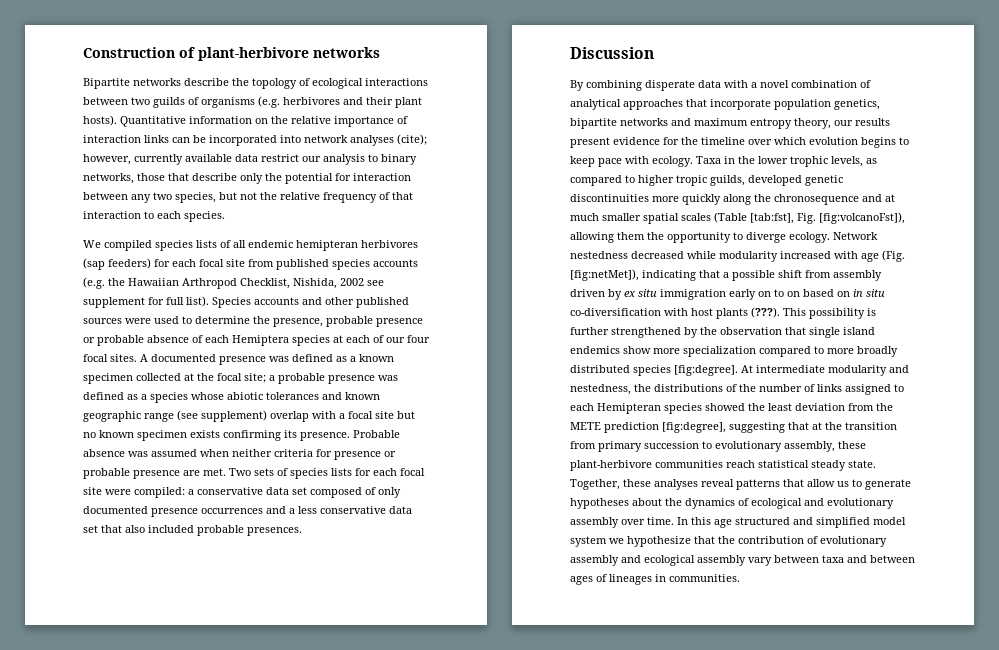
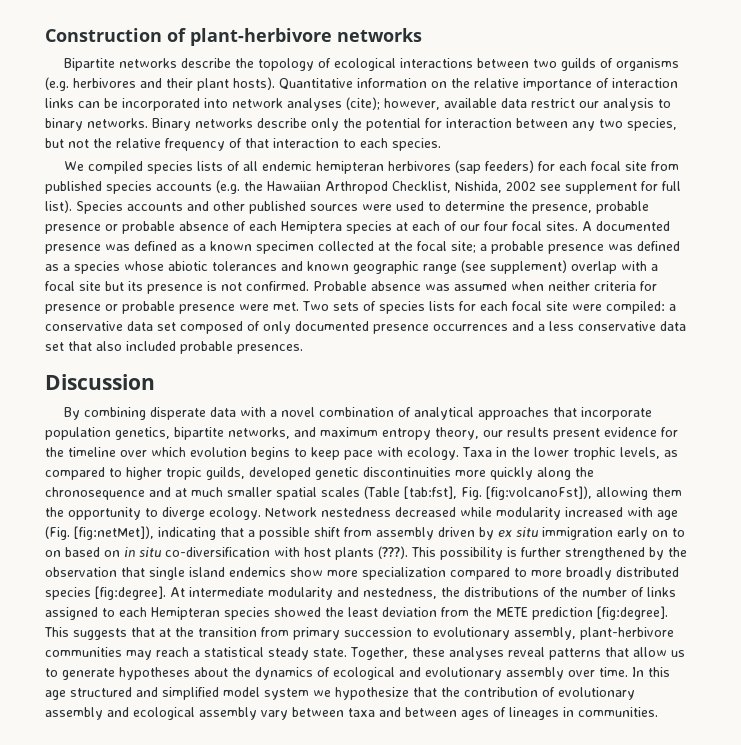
- Quantitative information on the relative importance of interaction links can be incorporated into network analyses (cite); however, currently available data restrict our analysis to binary networks, those that describe only the potential for interaction between any two species, but not the relative frequency of that interaction to each species.
+ Quantitative information on the relative importance of interaction links can be incorporated into network analyses (cite); however, available data restrict our analysis to binary networks. Binary networks describe only the potential for interaction between any two species, but not the relative frequency of that interaction to each species.
- A documented presence was defined as a known specimen collected at the focal site; a probable presence was defined as a species whose abiotic tolerances and known geographic range (see supplement) overlap with a focal site but no known specimen exists confirming its presence.
+ A documented presence was defined as a known specimen collected at the focal site; a probable presence was defined as a species whose abiotic tolerances and known geographic range (see supplement) overlap with a focal site but its presence is not confirmed.
- Probable absence was assumed when neither criteria for presence or probable presence are met.
+ Probable absence was assumed when neither criteria for presence or probable presence were met.
- By combining disperate data with a novel combination of analytical approaches that incorporate population genetics, bipartite networks and maximum entropy theory, our results present evidence for the timeline over which evolution begins to keep pace with ecology.
+ By combining disperate data with a novel combination of analytical approaches that incorporate population genetics, bipartite networks, and maximum entropy theory, our results present evidence for the timeline over which evolution begins to keep pace with ecology.
- At intermediate modularity and nestedness, the distributions of the number of links assigned to each Hemipteran species showed the least deviation from the METE prediction [fig:degree], suggesting that at the transition from primary succession to evolutionary assembly, these plant-herbivore communities reach statistical steady state.
+ At intermediate modularity and nestedness, the distributions of the number of links assigned to each Hemipteran species showed the least deviation from the METE prediction [fig:degree]. This suggests that at the transition from primary succession to evolutionary assembly, plant-herbivore communities may reach a statistical steady state.

